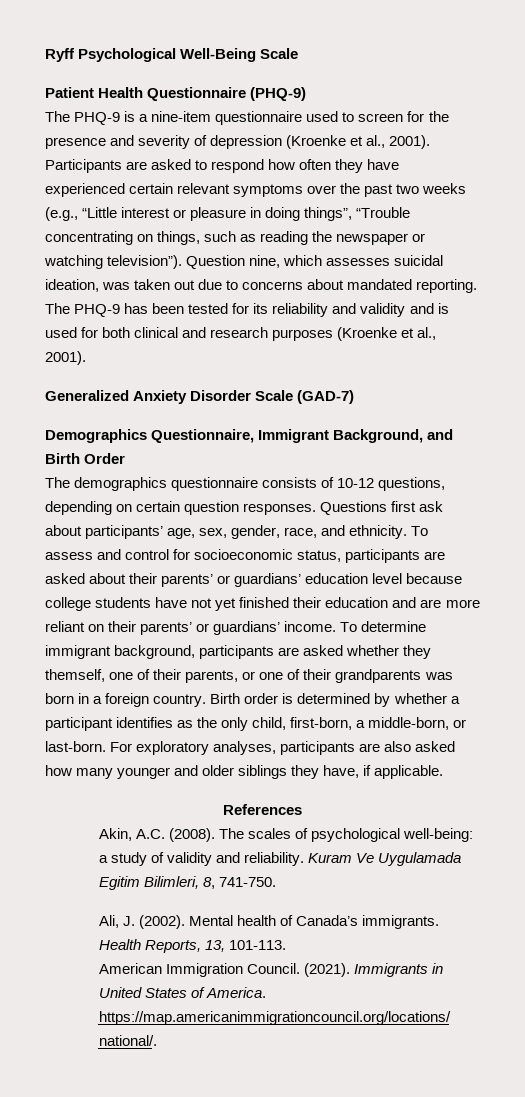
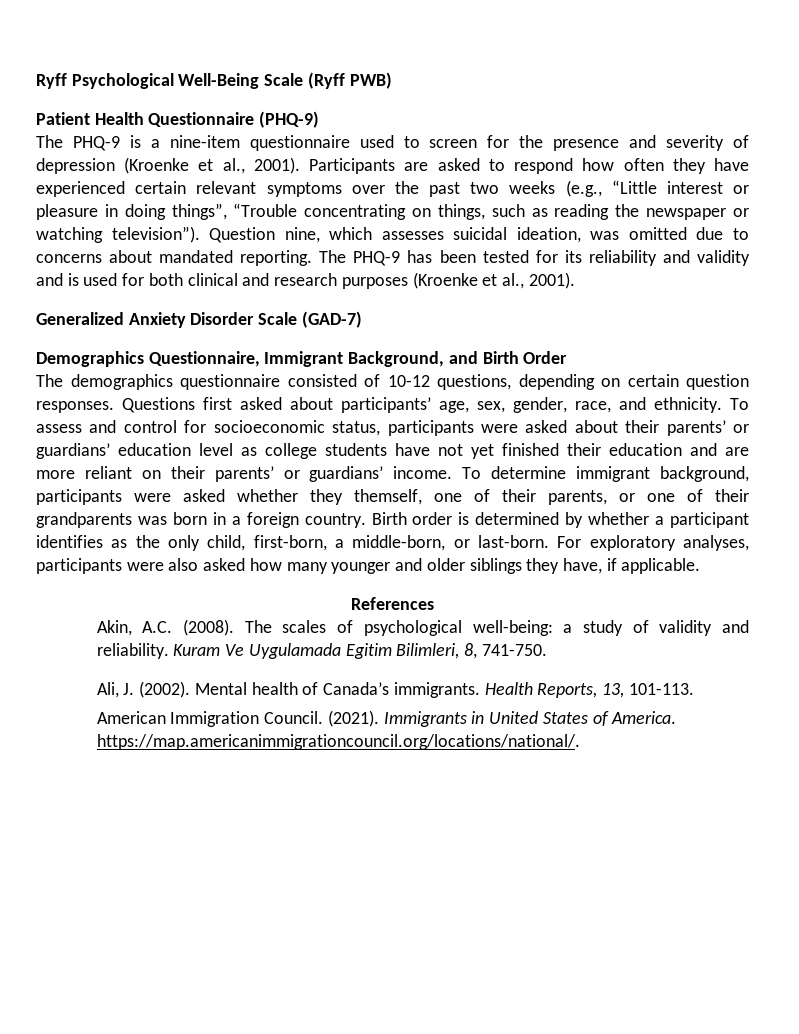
- Ryff Psychological Well-Being Scale
+ Ryff Psychological Well-Being Scale (Ryff PWB)
- Question nine, which assesses suicidal ideation, was taken out due to concerns about mandated reporting.
+ Question nine, which assesses suicidal ideation, was omitted due to concerns about mandated reporting.
- The demographics questionnaire consists of 10-12 questions, depending on certain question responses.
+ The demographics questionnaire consisted of 10-12 questions, depending on certain question responses.
- Questions first ask about participants’ age, sex, gender, race, and ethnicity.
+ Questions first asked about participants’ age, sex, gender, race, and ethnicity.
- To assess and control for socioeconomic status, participants are asked about their parents’ or guardians’ education level because college students have not yet finished their education and are more reliant on their parents’ or guardians’ income.
+ To assess and control for socioeconomic status, participants were asked about their parents’ or guardians’ education level as college students have not yet finished their education and are more reliant on their parents’ or guardians’ income.
- To determine immigrant background, participants are asked whether they themself, one of their parents, or one of their grandparents was born in a foreign country.
+ To determine immigrant background, participants were asked whether they themself, one of their parents, or one of their grandparents was born in a foreign country.
- For exploratory analyses, participants are also asked how many younger and older siblings they have, if applicable.
+ For exploratory analyses, participants were also asked how many younger and older siblings they have, if applicable.

